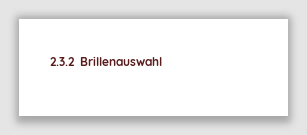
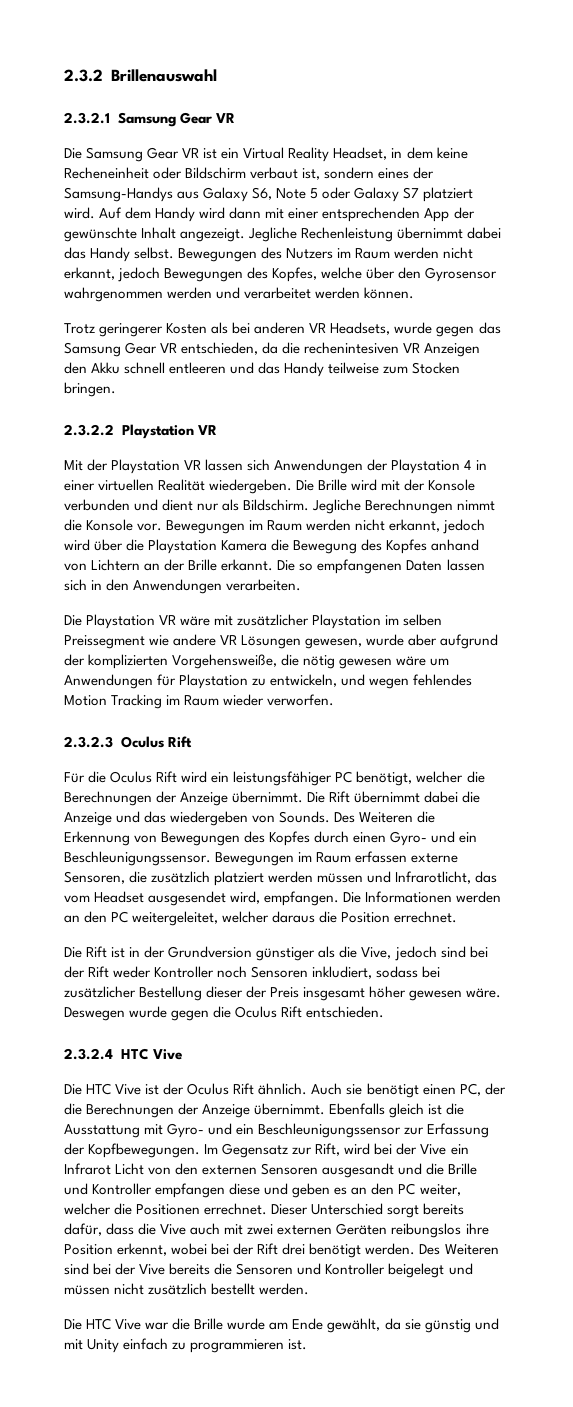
+ 2.3.2.1 Samsung Gear VR
+ Die Samsung Gear VR ist ein Virtual Reality Headset, in dem keine Recheneinheit oder Bildschirm verbaut ist, sondern eines der Samsung-Handys aus Galaxy S6, Note 5 oder Galaxy S7 platziert wird. Auf dem Handy wird dann mit einer entsprechenden App der gewünschte Inhalt angezeigt. Jegliche Rechenleistung übernimmt dabei das Handy selbst. Bewegungen des Nutzers im Raum werden nicht erkannt, jedoch Bewegungen des Kopfes, welche über den Gyrosensor wahrgenommen werden und verarbeitet werden können.
+ Trotz geringerer Kosten als bei anderen VR Headsets, wurde gegen das Samsung Gear VR entschieden, da die rechenintesiven VR Anzeigen den Akku schnell entleeren und das Handy teilweise zum Stocken bringen.
+ 2.3.2.2 Playstation VR
+ Mit der Playstation VR lassen sich Anwendungen der Playstation 4 in einer virtuellen Realität wiedergeben. Die Brille wird mit der Konsole verbunden und dient nur als Bildschirm. Jegliche Berechnungen nimmt die Konsole vor. Bewegungen im Raum werden nicht erkannt, jedoch wird über die Playstation Kamera die Bewegung des Kopfes anhand von Lichtern an der Brille erkannt. Die so empfangenen Daten lassen sich in den Anwendungen verarbeiten.
+ Die Playstation VR wäre mit zusätzlicher Playstation im selben Preissegment wie andere VR Lösungen gewesen, wurde aber aufgrund der komplizierten Vorgehensweiße, die nötig gewesen wäre um Anwendungen für Playstation zu entwickeln, und wegen fehlendes Motion Tracking im Raum wieder verworfen.
+ 2.3.2.3 Oculus Rift
+ Für die Oculus Rift wird ein leistungsfähiger PC benötigt, welcher die Berechnungen der Anzeige übernimmt. Die Rift übernimmt dabei die Anzeige und das wiedergeben von Sounds. Des Weiteren die Erkennung von Bewegungen des Kopfes durch einen Gyro- und ein Beschleunigungssensor. Bewegungen im Raum erfassen externe Sensoren, die zusätzlich platziert werden müssen und Infrarotlicht, das vom Headset ausgesendet wird, empfangen. Die Informationen werden an den PC weitergeleitet, welcher daraus die Position errechnet.
+ Die Rift ist in der Grundversion günstiger als die Vive, jedoch sind bei der Rift weder Kontroller noch Sensoren inkludiert, sodass bei zusätzlicher Bestellung dieser der Preis insgesamt höher gewesen wäre. Deswegen wurde gegen die Oculus Rift entschieden.
+ 2.3.2.4 HTC Vive
+ Die HTC Vive ist der Oculus Rift ähnlich. Auch sie benötigt einen PC, der die Berechnungen der Anzeige übernimmt. Ebenfalls gleich ist die Ausstattung mit Gyro- und ein Beschleunigungssensor zur Erfassung der Kopfbewegungen. Im Gegensatz zur Rift, wird bei der Vive ein Infrarot Licht von den externen Sensoren ausgesandt und die Brille und Kontroller empfangen diese und geben es an den PC weiter, welcher die Positionen errechnet. Dieser Unterschied sorgt bereits dafür, dass die Vive auch mit zwei externen Geräten reibungslos ihre Position erkennt, wobei bei der Rift drei benötigt werden. Des Weiteren sind bei der Vive bereits die Sensoren und Kontroller beigelegt und müssen nicht zusätzlich bestellt werden.
+ Die HTC Vive war die Brille wurde am Ende gewählt, da sie günstig und mit Unity einfach zu programmieren ist.

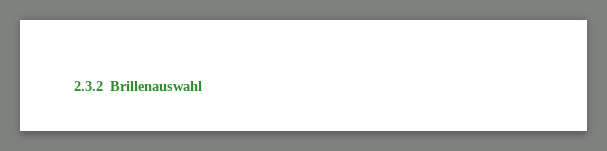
- 2.3.2.1 Samsung Gear VR
- Die Samsung Gear VR ist ein Virtual Reality Headset, in dem keine Recheneinheit oder Bildschirm verbaut ist, sondern eines der Samsung-Handys aus Galaxy S6, Note 5 oder Galaxy S7 platziert wird. Auf dem Handy wird dann mit einer entsprechenden App der gewünschte Inhalt angezeigt. Jegliche Rechenleistung übernimmt dabei das Handy selbst. Bewegungen des Nutzers im Raum werden nicht erkannt, jedoch Bewegungen des Kopfes, welche über den Gyrosensor wahrgenommen werden und verarbeitet werden können.
- Trotz geringerer Kosten als bei anderen VR Headsets, wurde gegen das Samsung Gear VR entschieden, da die rechenintesiven VR Anzeigen den Akku schnell entleeren und das Handy teilweise zum Stocken bringen.
- 2.3.2.2 Playstation VR
- Mit der Playstation VR lassen sich Anwendungen der Playstation 4 in einer virtuellen Realität wiedergeben. Die Brille wird mit der Konsole verbunden und dient nur als Bildschirm. Jegliche Berechnungen nimmt die Konsole vor. Bewegungen im Raum werden nicht erkannt, jedoch wird über die Playstation Kamera die Bewegung des Kopfes anhand von Lichtern an der Brille erkannt. Die so empfangenen Daten lassen sich in den Anwendungen verarbeiten.
- Die Playstation VR wäre mit zusätzlicher Playstation im selben Preissegment wie andere VR Lösungen gewesen, wurde aber aufgrund der komplizierten Vorgehensweiße, die nötig gewesen wäre um Anwendungen für Playstation zu entwickeln, und wegen fehlendes Motion Tracking im Raum wieder verworfen.
- 2.3.2.3 Oculus Rift
- Für die Oculus Rift wird ein leistungsfähiger PC benötigt, welcher die Berechnungen der Anzeige übernimmt. Die Rift übernimmt dabei die Anzeige und das wiedergeben von Sounds. Des Weiteren die Erkennung von Bewegungen des Kopfes durch einen Gyro- und ein Beschleunigungssensor. Bewegungen im Raum erfassen externe Sensoren, die zusätzlich platziert werden müssen und Infrarotlicht, das vom Headset ausgesendet wird, empfangen. Die Informationen werden an den PC weitergeleitet, welcher daraus die Position errechnet.
- Die Rift ist in der Grundversion günstiger als die Vive, jedoch sind bei der Rift weder Kontroller noch Sensoren inkludiert, sodass bei zusätzlicher Bestellung dieser der Preis insgesamt höher gewesen wäre. Deswegen wurde gegen die Oculus Rift entschieden.
- 2.3.2.4 HTC Vive
- Die HTC Vive ist der Oculus Rift ähnlich. Auch sie benötigt einen PC, der die Berechnungen der Anzeige übernimmt. Ebenfalls gleich ist die Ausstattung mit Gyro- und ein Beschleunigungssensor zur Erfassung der Kopfbewegungen. Im Gegensatz zur Rift, wird bei der Vive ein Infrarot Licht von den externen Sensoren ausgesandt und die Brille und Kontroller empfangen diese und geben es an den PC weiter, welcher die Positionen errechnet. Dieser Unterschied sorgt bereits dafür, dass die Vive auch mit zwei externen Geräten reibungslos ihre Position erkennt, wobei bei der Rift drei benötigt werden. Des Weiteren sind bei der Vive bereits die Sensoren und Kontroller beigelegt und müssen nicht zusätzlich bestellt werden.
- Die HTC Vive war die Brille wurde am Ende gewählt, da sie günstig und mit Unity einfach zu programmieren ist.

